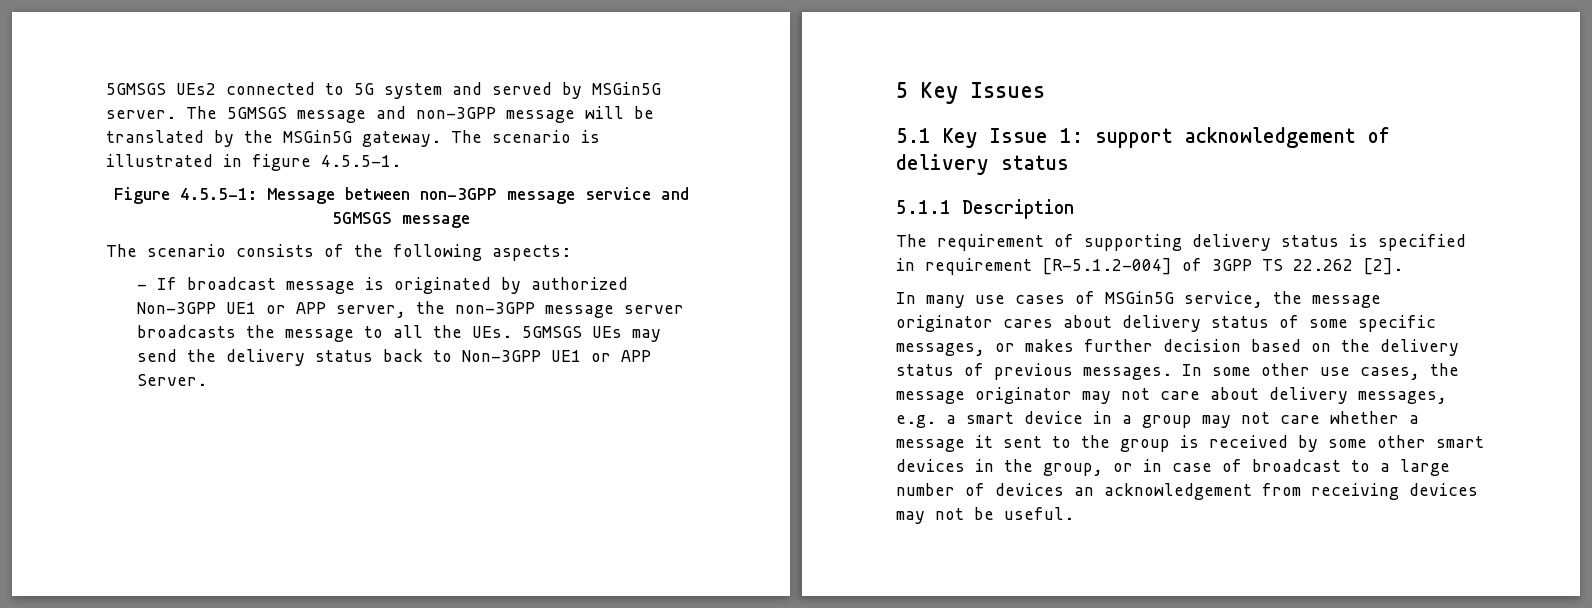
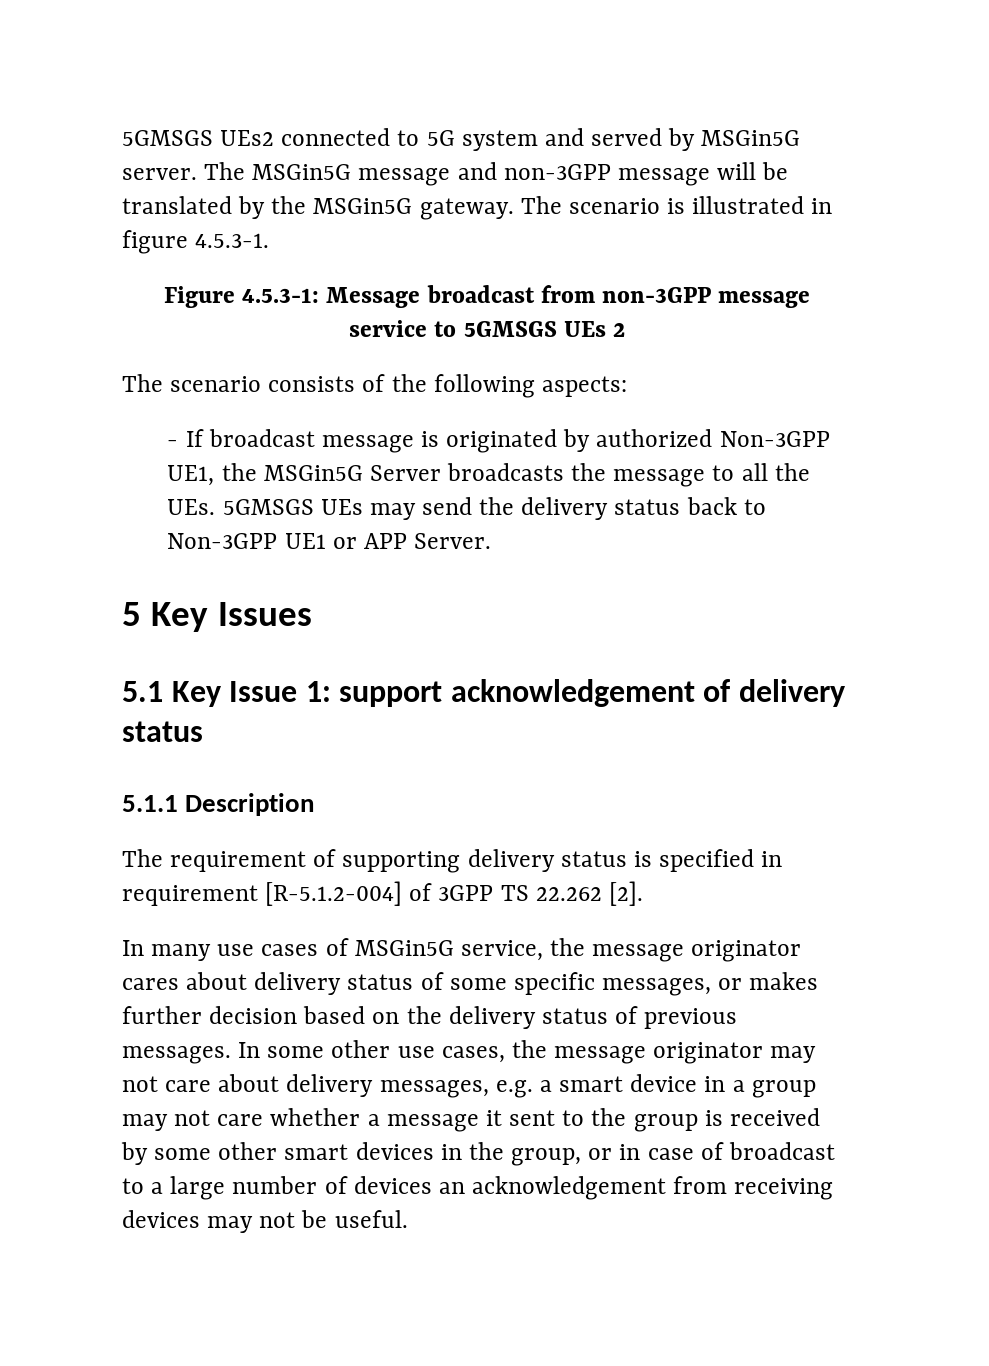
- The 5GMSGS message and non-3GPP message will be translated by the MSGin5G gateway.
+ The MSGin5G message and non-3GPP message will be translated by the MSGin5G gateway.
- The scenario is illustrated in figure 4.5.5-1.
+ The scenario is illustrated in figure 4.5.3-1.
- Figure 4.5.5-1: Message between non-3GPP message service and 5GMSGS message
+ Figure 4.5.3-1: Message broadcast from non-3GPP message service to 5GMSGS UEs 2
- - If broadcast message is originated by authorized Non-3GPP UE1 or APP server, the non-3GPP message server broadcasts the message to all the UEs. 5GMSGS UEs may send the delivery status back to Non-3GPP UE1 or APP Server.
+ - If broadcast message is originated by authorized Non-3GPP UE1, the MSGin5G Server broadcasts the message to all the UEs. 5GMSGS UEs may send the delivery status back to Non-3GPP UE1 or APP Server.

